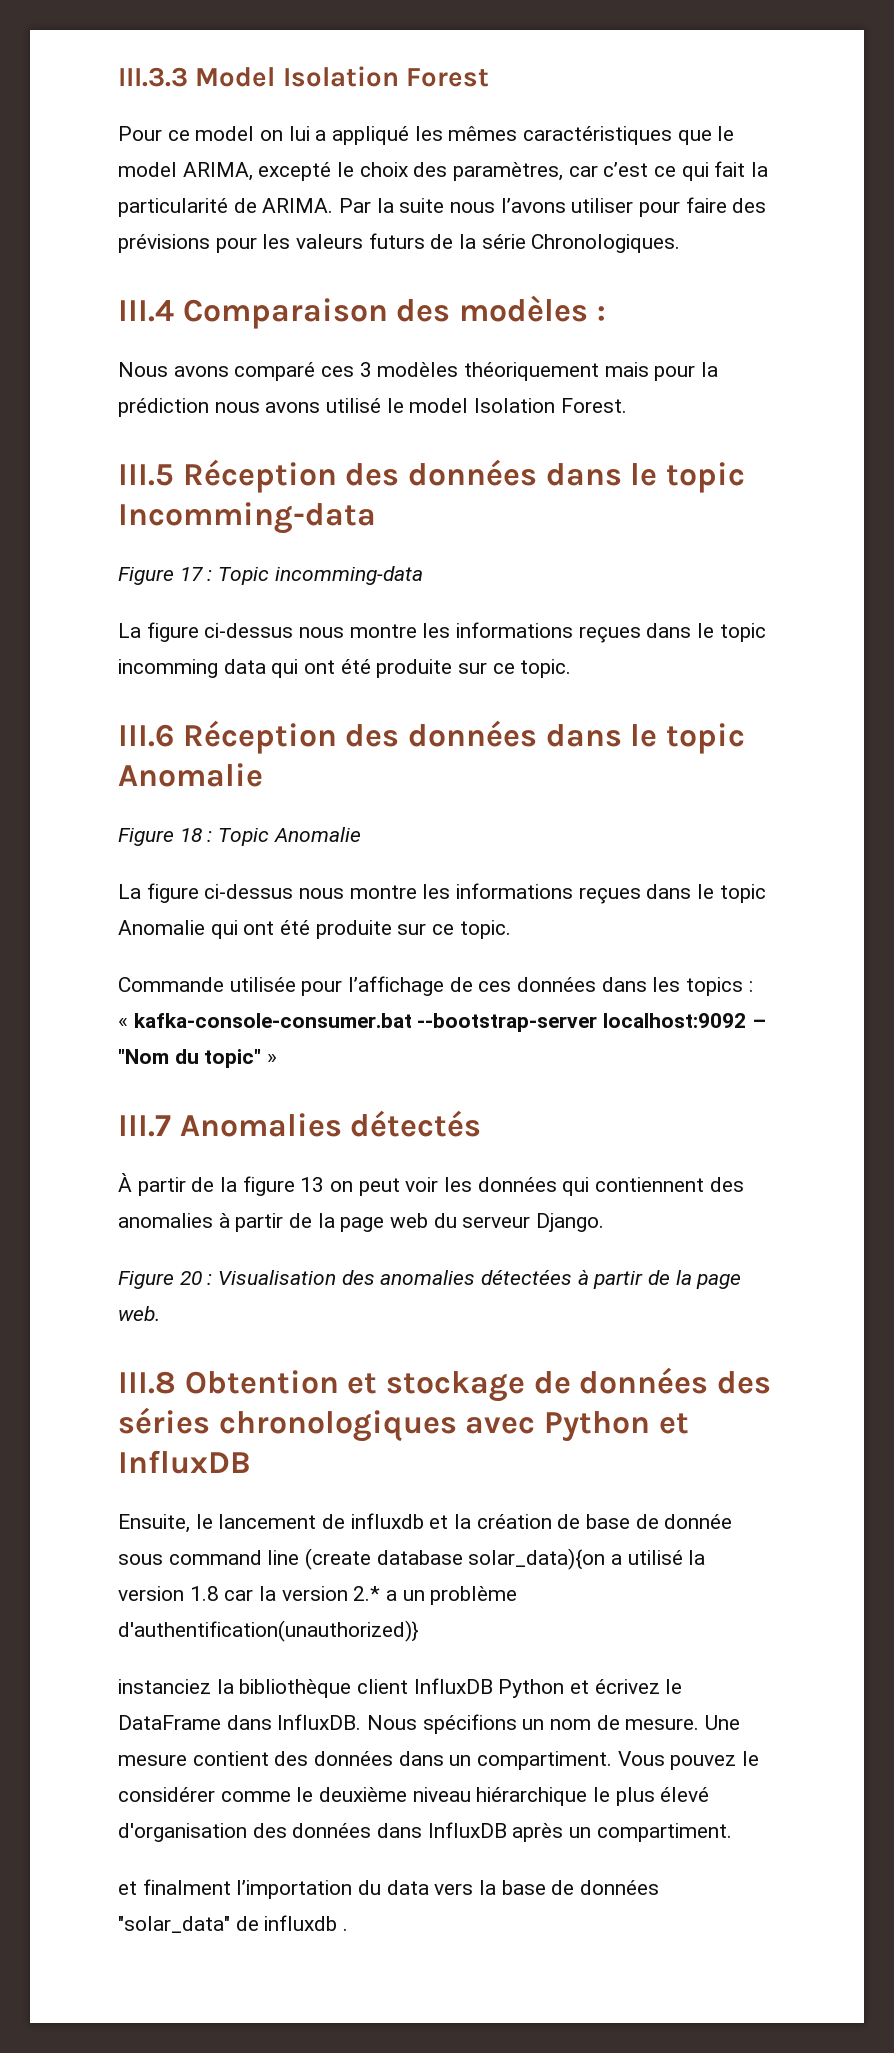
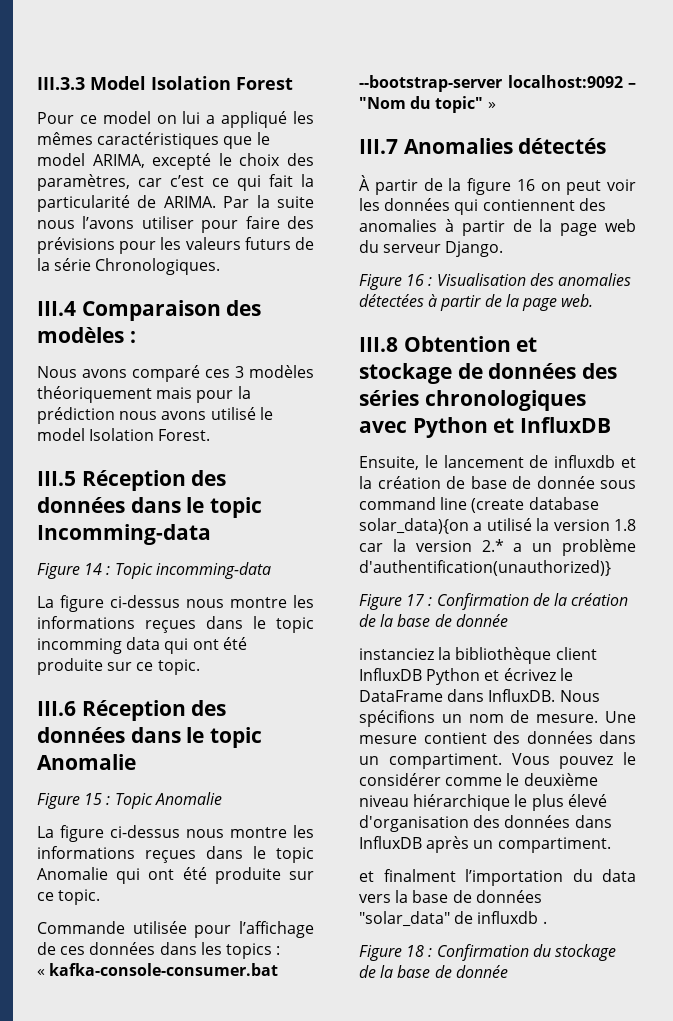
- Figure 17 : Topic incomming-data
+ Figure 14 : Topic incomming-data
- Figure 18 : Topic Anomalie
+ Figure 15 : Topic Anomalie
- À partir de la figure 13 on peut voir les données qui contiennent des anomalies à partir de la page web du serveur Django.
+ À partir de la figure 16 on peut voir les données qui contiennent des anomalies à partir de la page web du serveur Django.
- Figure 20 : Visualisation des anomalies détectées à partir de la page web.
+ Figure 16 : Visualisation des anomalies détectées à partir de la page web.
+ Figure 17 : Confirmation de la création de la base de donnée
+ Figure 18 : Confirmation du stockage de la base de donnée

